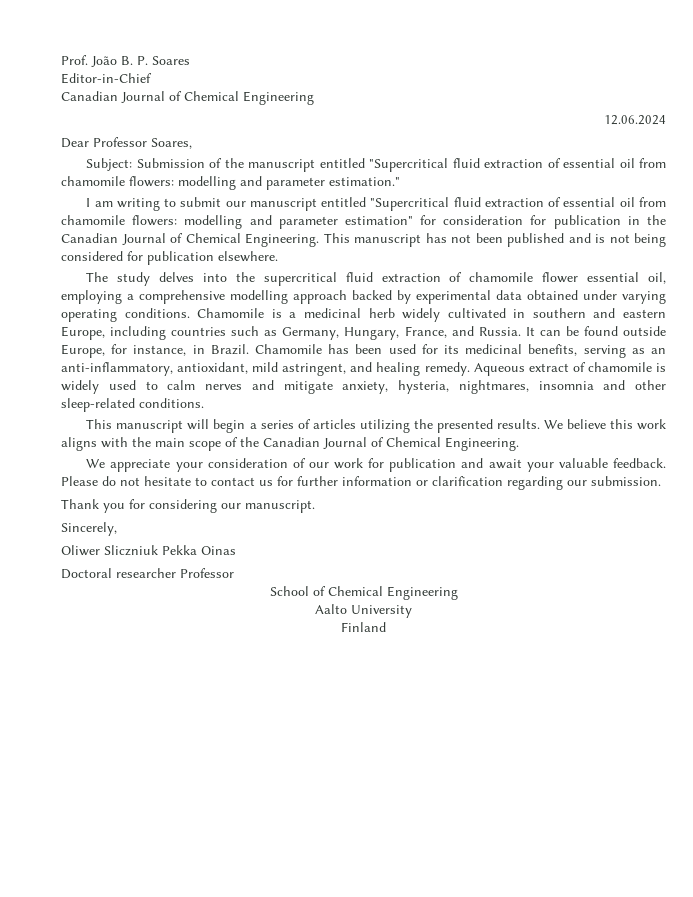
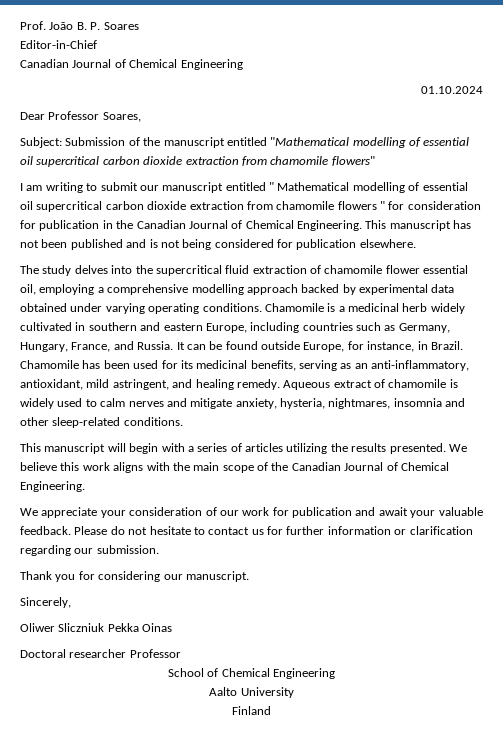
- 12.06.2024
+ 01.10.2024
- Subject: Submission of the manuscript entitled "Supercritical fluid extraction of essential oil from chamomile flowers: modelling and parameter estimation."
+ Subject: Submission of the manuscript entitled "Mathematical modelling of essential oil supercritical carbon dioxide extraction from chamomile flowers"
- I am writing to submit our manuscript entitled "Supercritical fluid extraction of essential oil from chamomile flowers: modelling and parameter estimation" for consideration for publication in the Canadian Journal of Chemical Engineering.
+ I am writing to submit our manuscript entitled " Mathematical modelling of essential oil supercritical carbon dioxide extraction from chamomile flowers " for consideration for publication in the Canadian Journal of Chemical Engineering.
- This manuscript will begin a series of articles utilizing the presented results.
+ This manuscript will begin with a series of articles utilizing the results presented.

